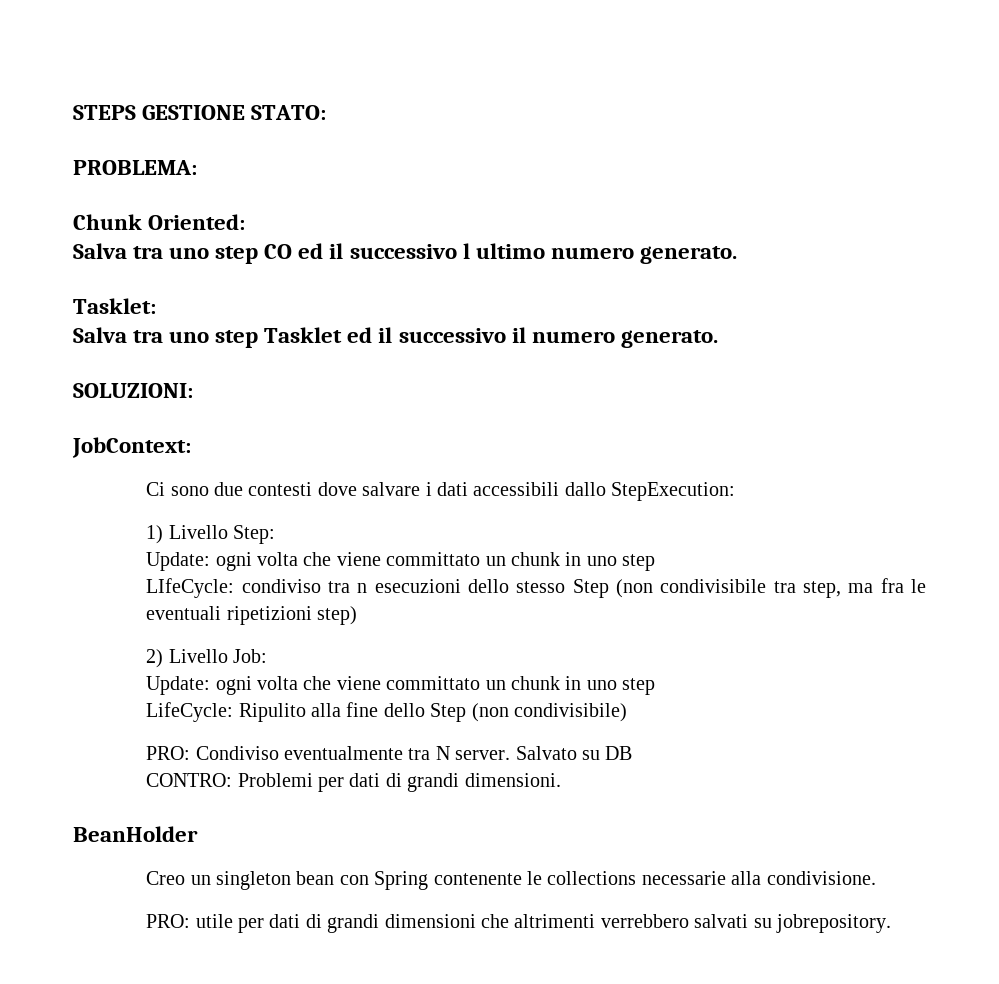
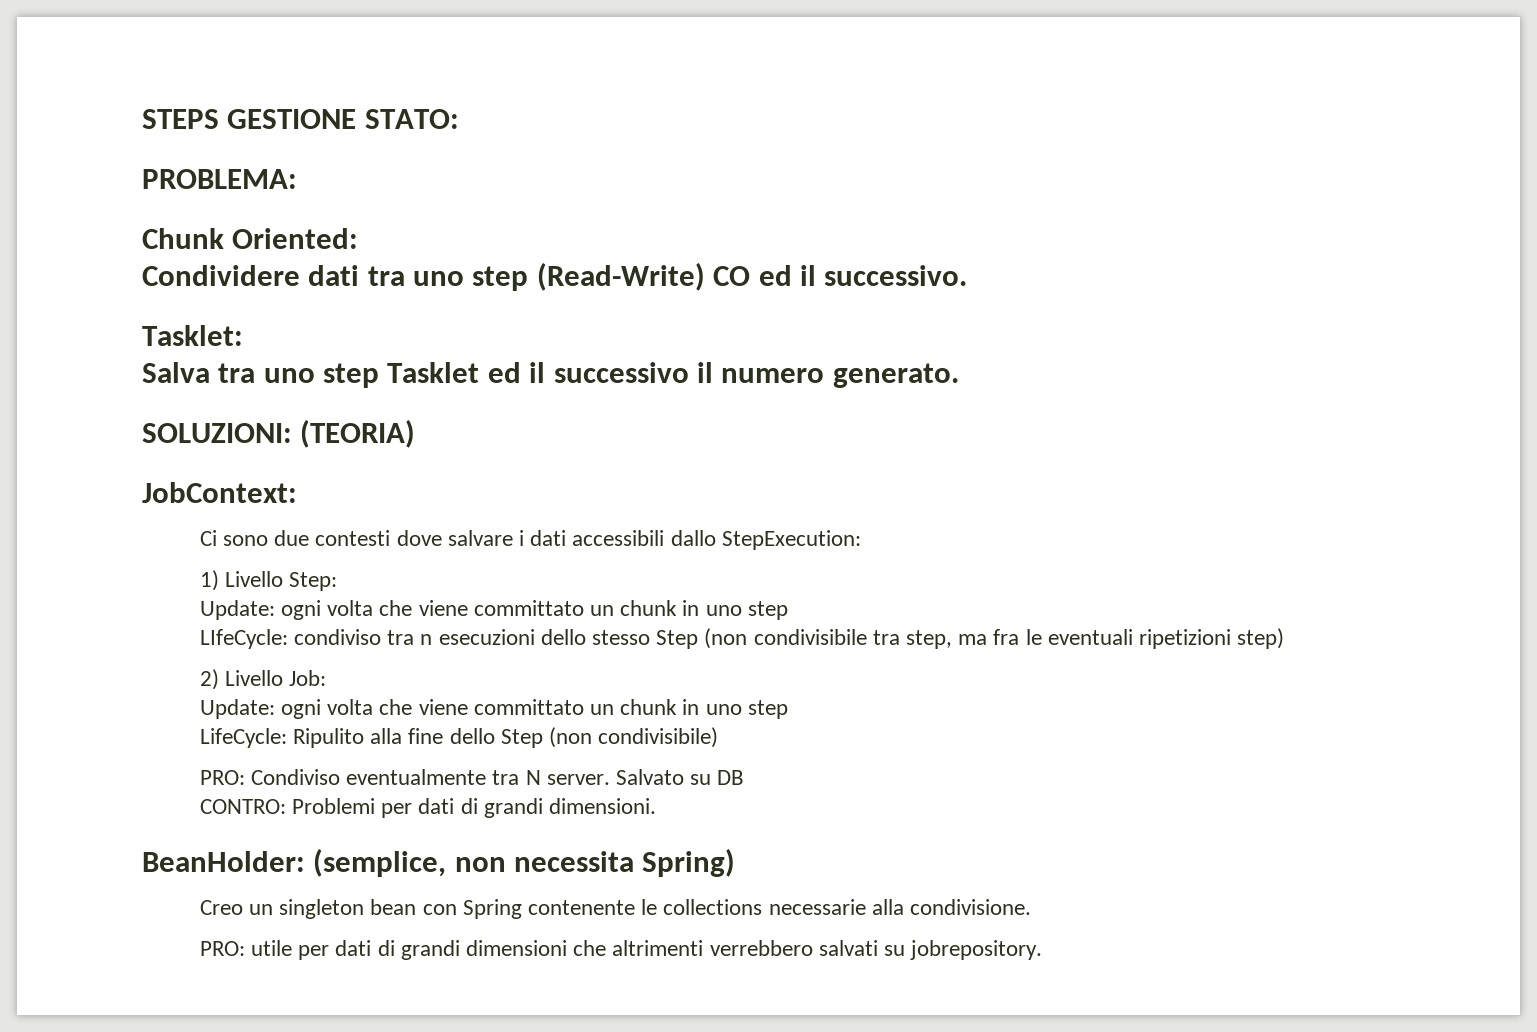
- Salva tra uno step CO ed il successivo l ultimo numero generato.
+ Condividere dati tra uno step (Read-Write) CO ed il successivo.
- SOLUZIONI:
+ SOLUZIONI: (TEORIA)
- BeanHolder
+ BeanHolder: (semplice, non necessita Spring)

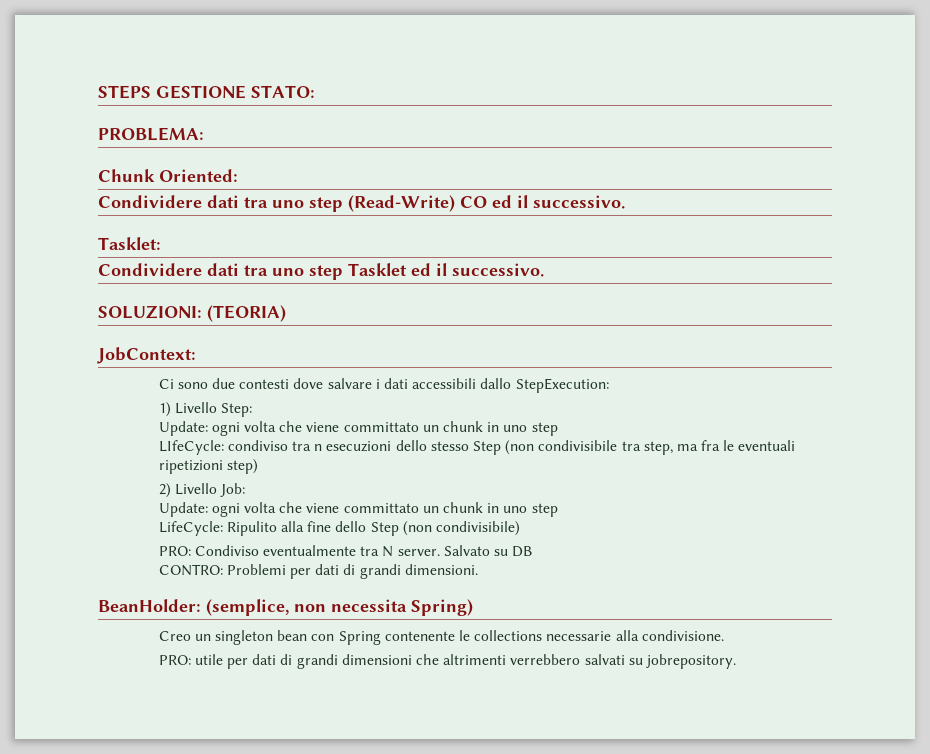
- Salva tra uno step Tasklet ed il successivo il numero generato.
+ Condividere dati tra uno step Tasklet ed il successivo.

